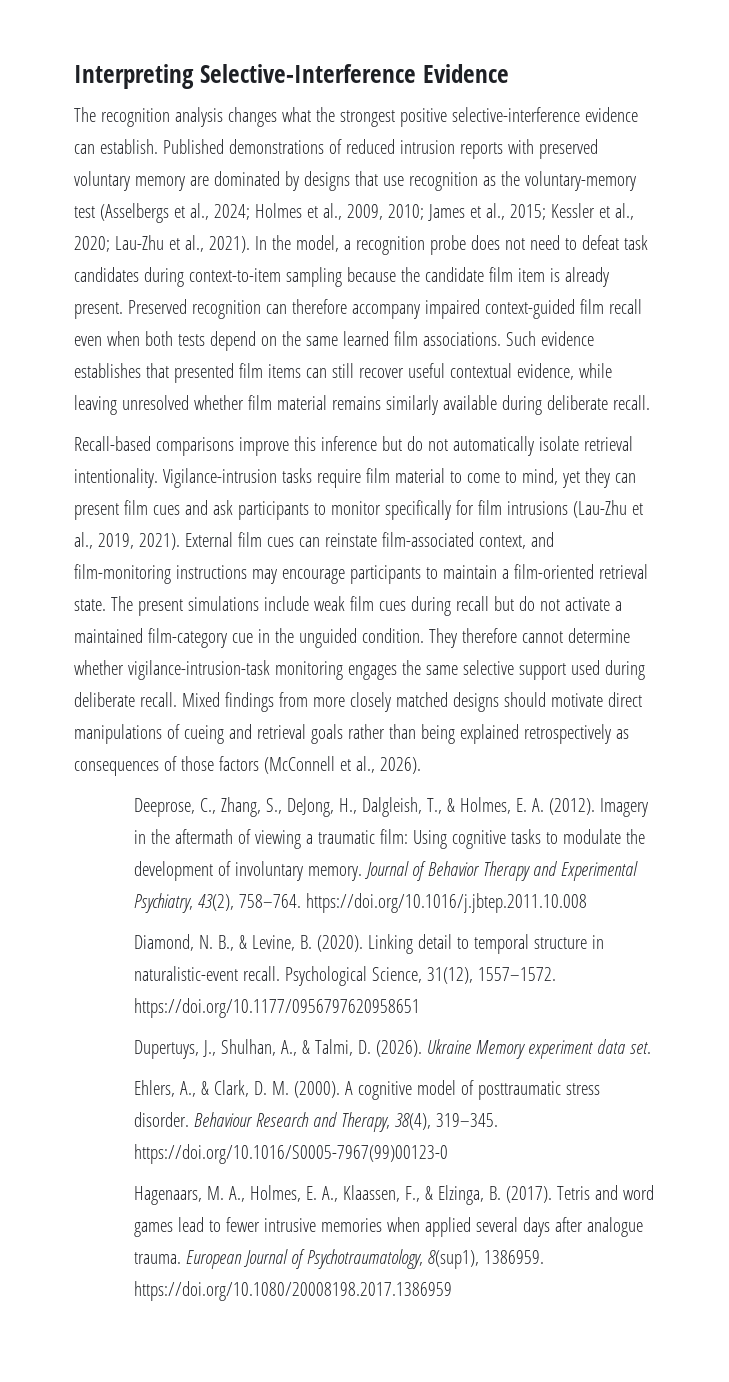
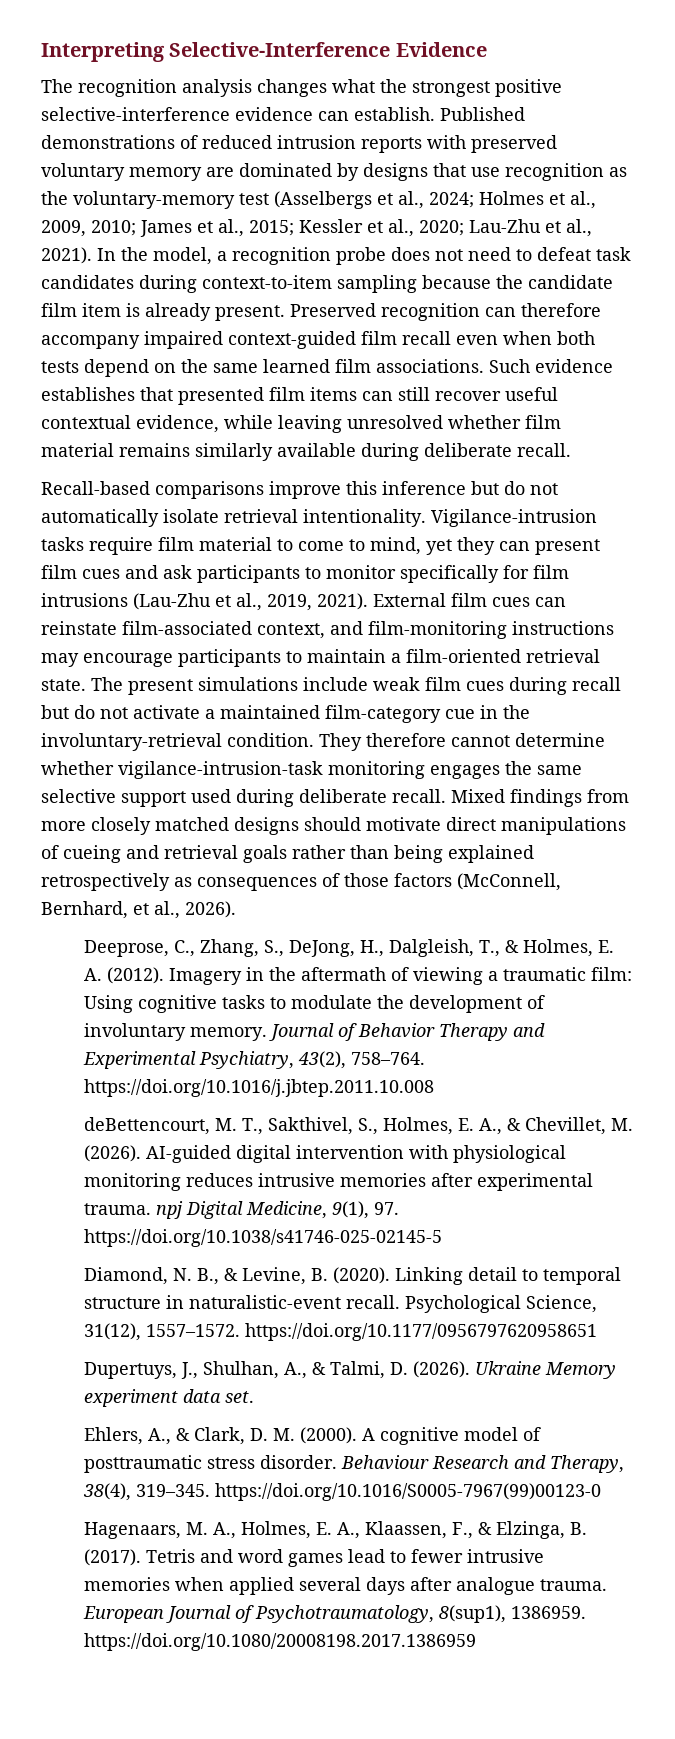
- The present simulations include weak film cues during recall but do not activate a maintained film-category cue in the unguided condition.
+ The present simulations include weak film cues during recall but do not activate a maintained film-category cue in the involuntary-retrieval condition.
- Mixed findings from more closely matched designs should motivate direct manipulations of cueing and retrieval goals rather than being explained retrospectively as consequences of those factors (McConnell et al., 2026).
+ Mixed findings from more closely matched designs should motivate direct manipulations of cueing and retrieval goals rather than being explained retrospectively as consequences of those factors (McConnell, Bernhard, et al., 2026).
+ deBettencourt, M. T., Sakthivel, S., Holmes, E. A., & Chevillet, M. (2026). AI-guided digital intervention with physiological monitoring reduces intrusive memories after experimental trauma. npj Digital Medicine, 9(1), 97. https://doi.org/10.1038/s41746-025-02145-5

